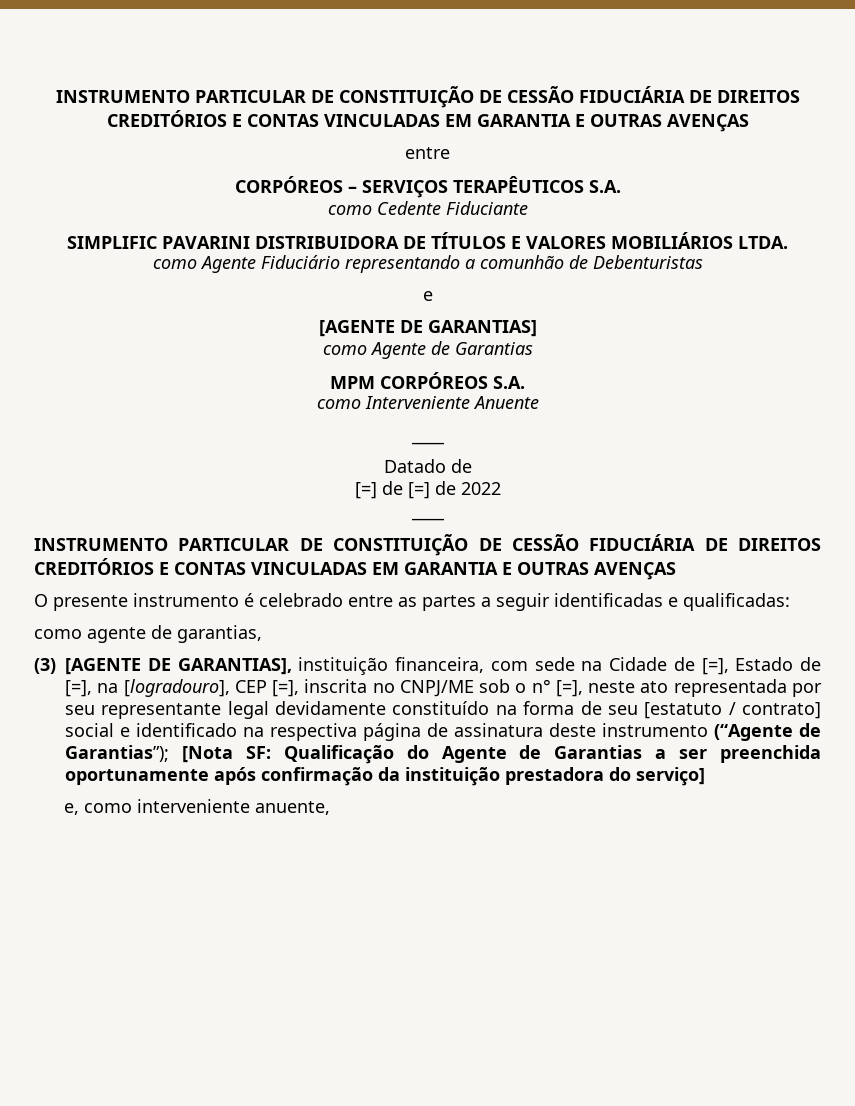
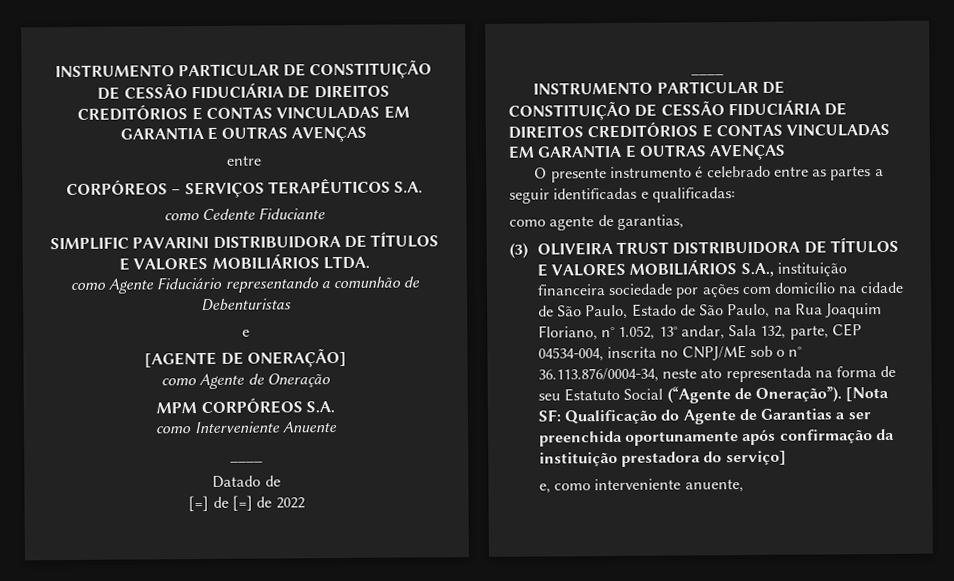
- [AGENTE DE GARANTIAS]
+ [AGENTE DE ONERAÇÃO]
- como Agente de Garantias
+ como Agente de Oneração
- (3) [AGENTE DE GARANTIAS], instituição financeira, com sede na Cidade de [=], Estado de [=], na [logradouro], CEP [=], inscrita no CNPJ/ME sob o n° [=], neste ato representada por seu representante legal devidamente constituído na forma de seu [estatuto / contrato] social e identificado na respectiva página de assinatura deste instrumento (“Agente de Garantias”); [Nota SF: Qualificação do Agente de Garantias a ser preenchida oportunamente após confirmação da instituição prestadora do serviço]
+ (3) OLIVEIRA TRUST DISTRIBUIDORA DE TÍTULOS E VALORES MOBILIÁRIOS S.A., instituição financeira sociedade por ações com domicílio na cidade de São Paulo, Estado de São Paulo, na Rua Joaquim Floriano, n° 1.052, 13° andar, Sala 132, parte, CEP 04534-004, inscrita no CNPJ/ME sob o n° 36.113.876/0004-34, neste ato representada na forma de seu Estatuto Social (“Agente de Oneração”). [Nota SF: Qualificação do Agente de Garantias a ser preenchida oportunamente após confirmação da instituição prestadora do serviço]

